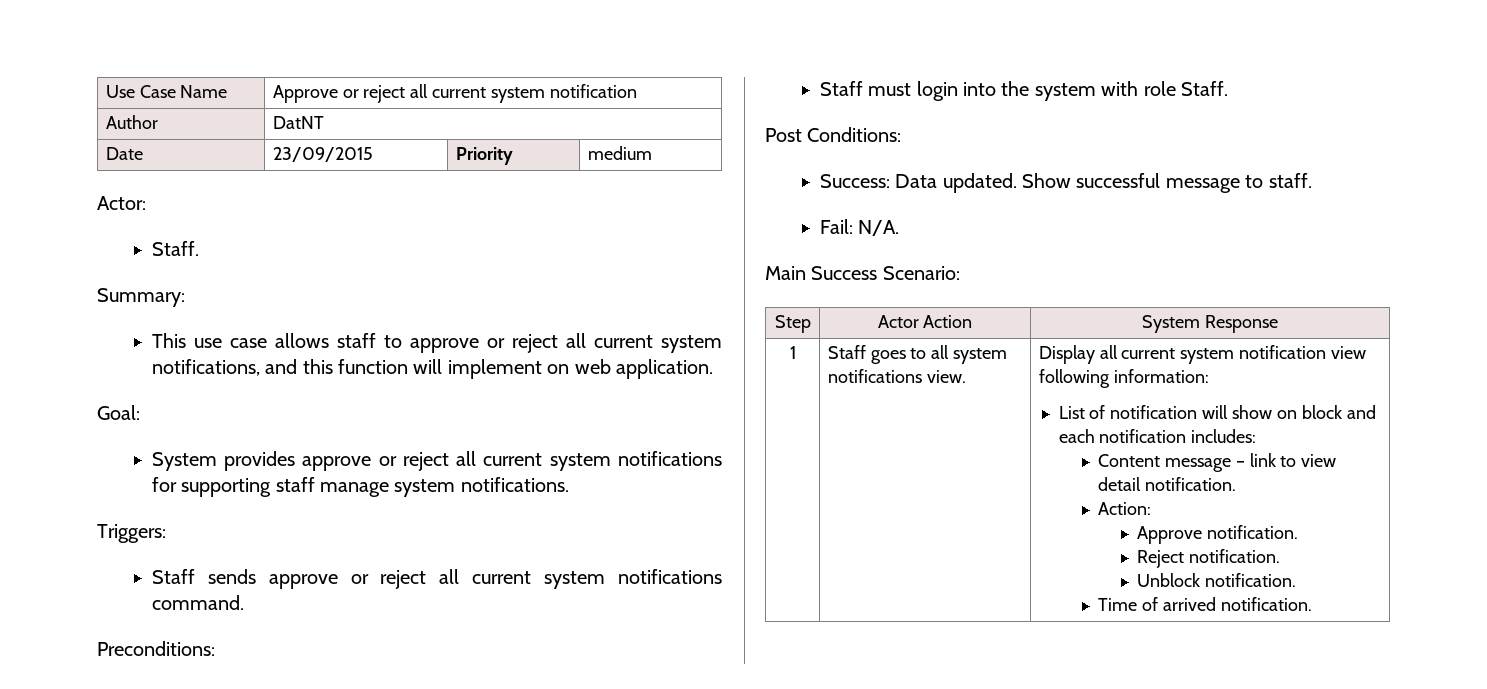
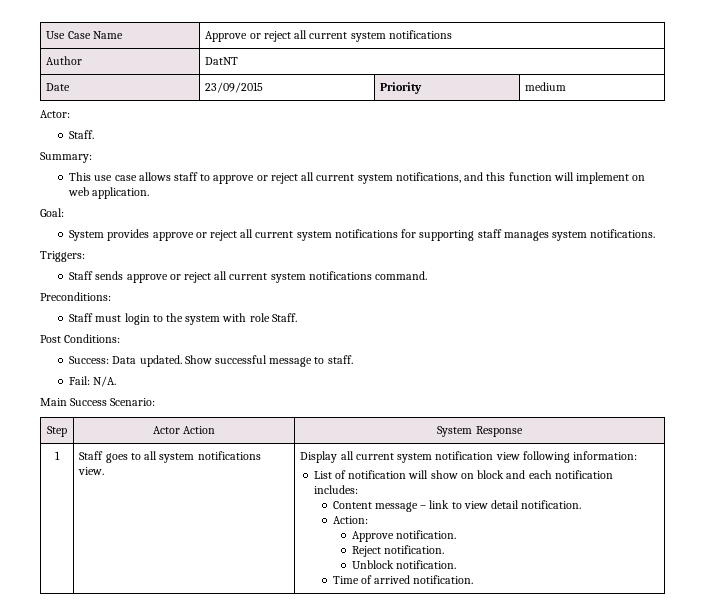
- Use Case Name | Approve or reject all current system notification
+ Use Case Name | Approve or reject all current system notifications
- System provides approve or reject all current system notifications for supporting staff manage system notifications.
+ System provides approve or reject all current system notifications for supporting staff manages system notifications.
- Staff must login into the system with role Staff.
+ Staff must login to the system with role Staff.

